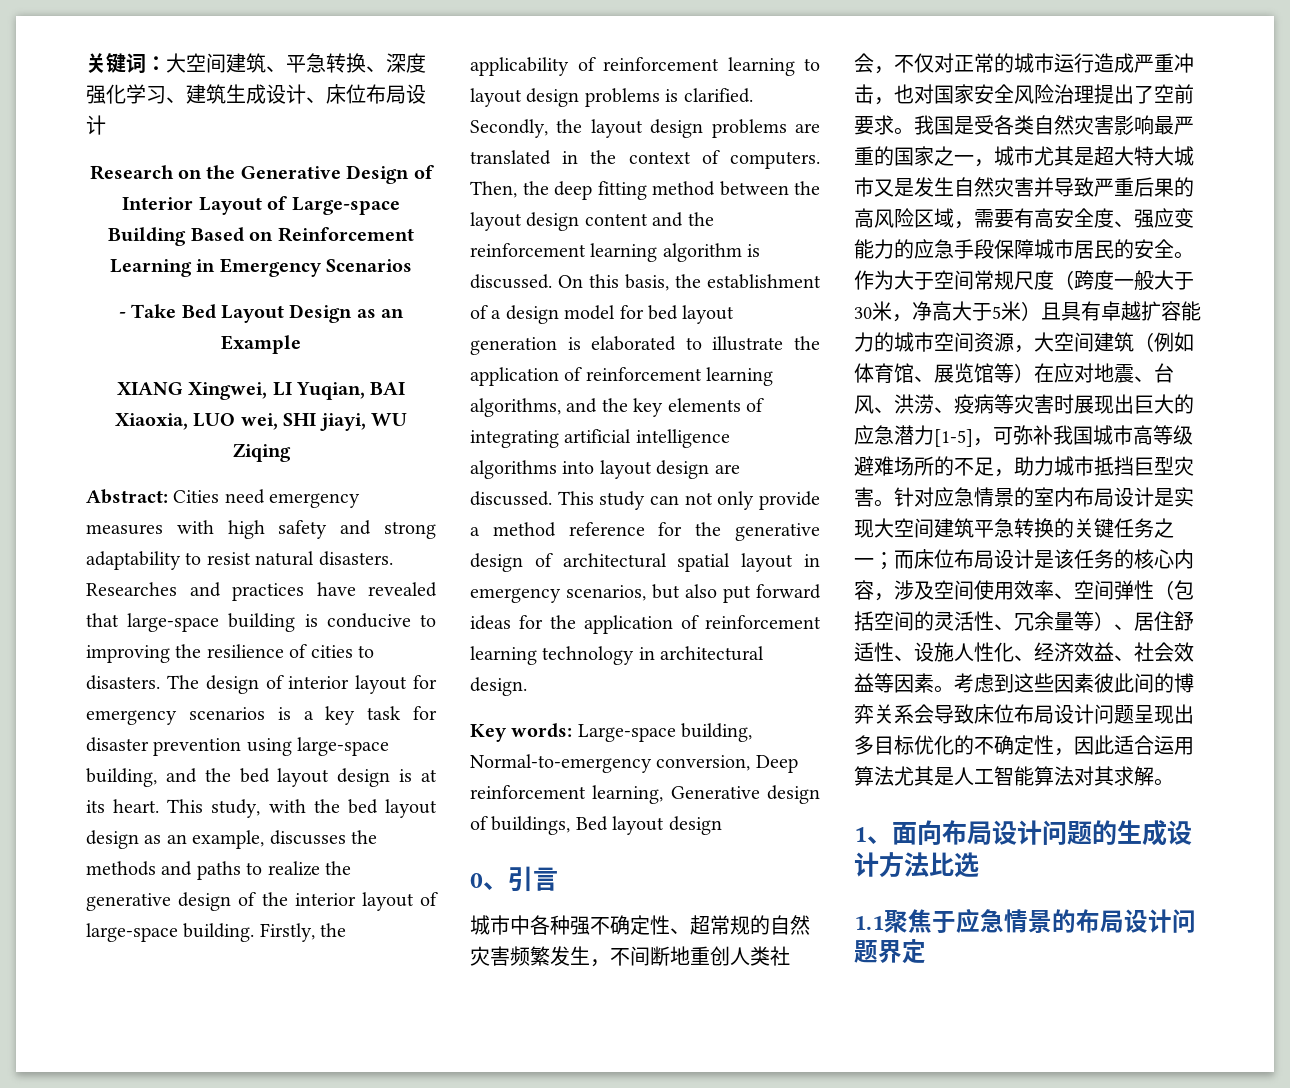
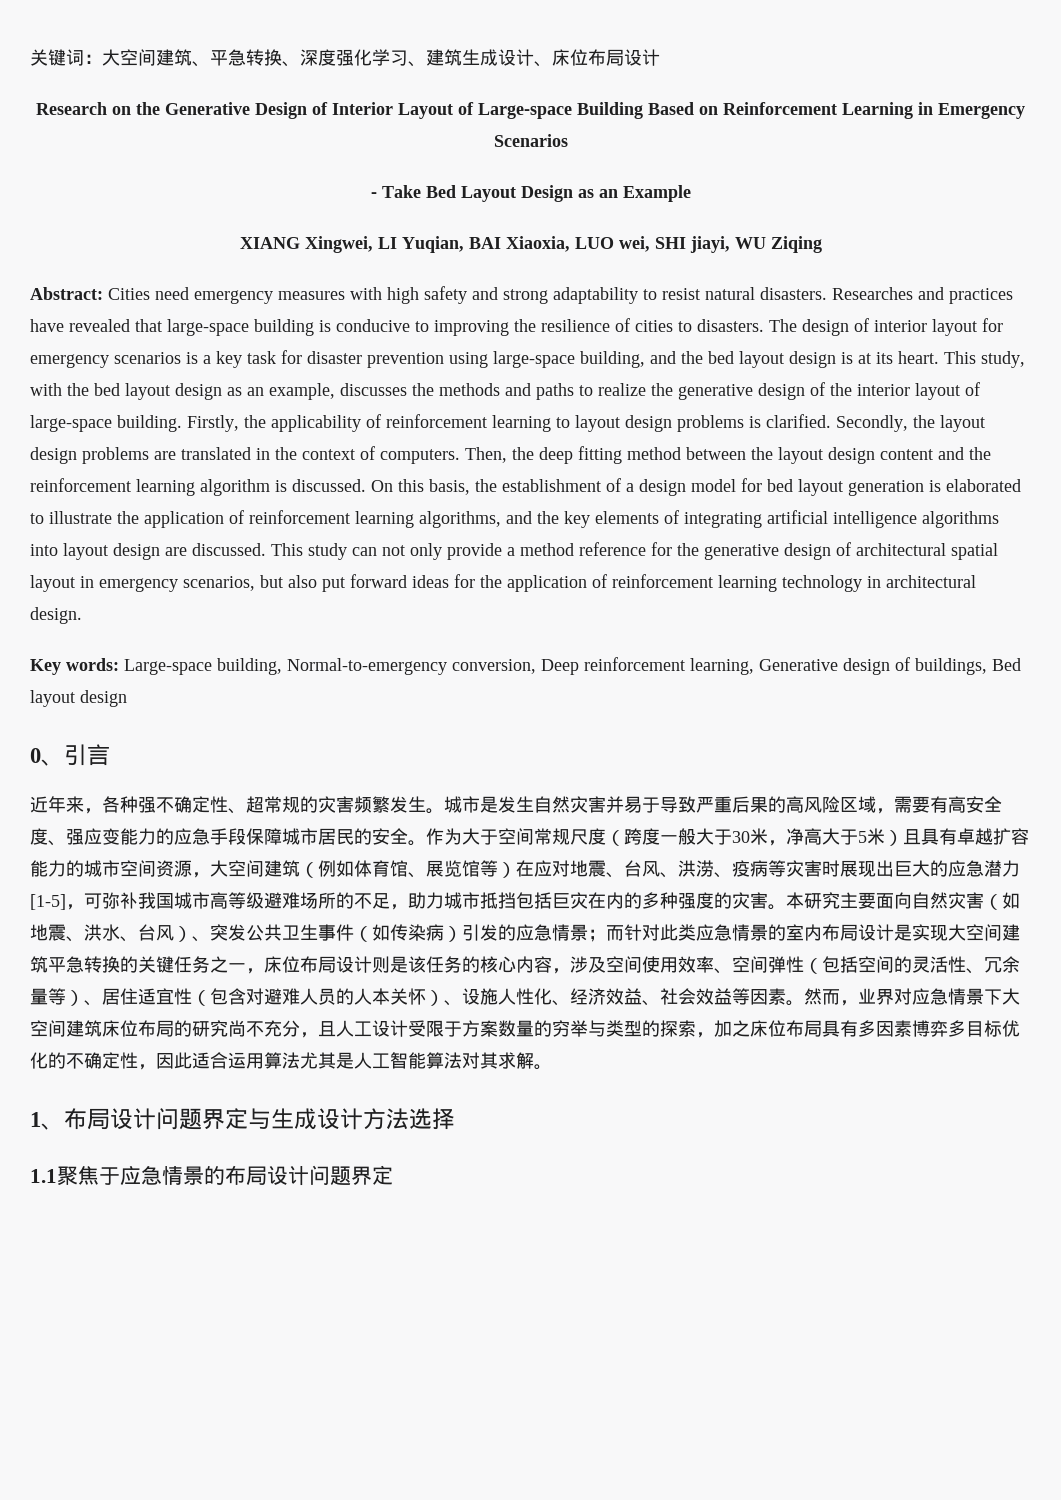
- 城市中各种强不确定性、超常规的自然灾害频繁发生，不间断地重创人类社会，不仅对正常的城市运行造成严重冲击，也对国家安全风险治理提出了空前要求。我国是受各类自然灾害影响最严重的国家之一，城市尤其是超大特大城市又是发生自然灾害并导致严重后果的高风险区域，需要有高安全度、强应变能力的应急手段保障城市居民的安全。
+ 近年来，各种强不确定性、超常规的灾害频繁发生。城市是发生自然灾害并易于导致严重后果的高风险区域，需要有高安全度、强应变能力的应急手段保障城市居民的安全。
- 作为大于空间常规尺度（跨度一般大于30米，净高大于5米）且具有卓越扩容能力的城市空间资源，大空间建筑（例如体育馆、展览馆等）在应对地震、台风、洪涝、疫病等灾害时展现出巨大的应急潜力[1-5]，可弥补我国城市高等级避难场所的不足，助力城市抵挡巨型灾害。针对应急情景的室内布局设计是实现大空间建筑平急转换的关键任务之一；而床位布局设计是该任务的核心内容，涉及空间使用效率、空间弹性（包括空间的灵活性、冗余量等）、居住舒适性、设施人性化、经济效益、社会效益等因素。
+ 作为大于空间常规尺度（跨度一般大于30米，净高大于5米）且具有卓越扩容能力的城市空间资源，大空间建筑（例如体育馆、展览馆等）在应对地震、台风、洪涝、疫病等灾害时展现出巨大的应急潜力[1-5]，可弥补我国城市高等级避难场所的不足，助力城市抵挡包括巨灾在内的多种强度的灾害。本研究主要面向自然灾害（如地震、洪水、台风）、突发公共卫生事件（如传染病）引发的应急情景；而针对此类应急情景的室内布局设计是实现大空间建筑平急转换的关键任务之一，床位布局设计则是该任务的核心内容，涉及空间使用效率、空间弹性（包括空间的灵活性、冗余量等）、居住适宜性（包含对避难人员的人本关怀）、设施人性化、经济效益、社会效益等因素。
- 考虑到这些因素彼此间的博弈关系会导致床位布局设计问题呈现出多目标优化的不确定性，因此适合运用算法尤其是人工智能算法对其求解。
+ 然而，业界对应急情景下大空间建筑床位布局的研究尚不充分，且人工设计受限于方案数量的穷举与类型的探索，加之床位布局具有多因素博弈多目标优化的不确定性，因此适合运用算法尤其是人工智能算法对其求解。
- 1、面向布局设计问题的生成设计方法比选
+ 1、布局设计问题界定与生成设计方法选择

